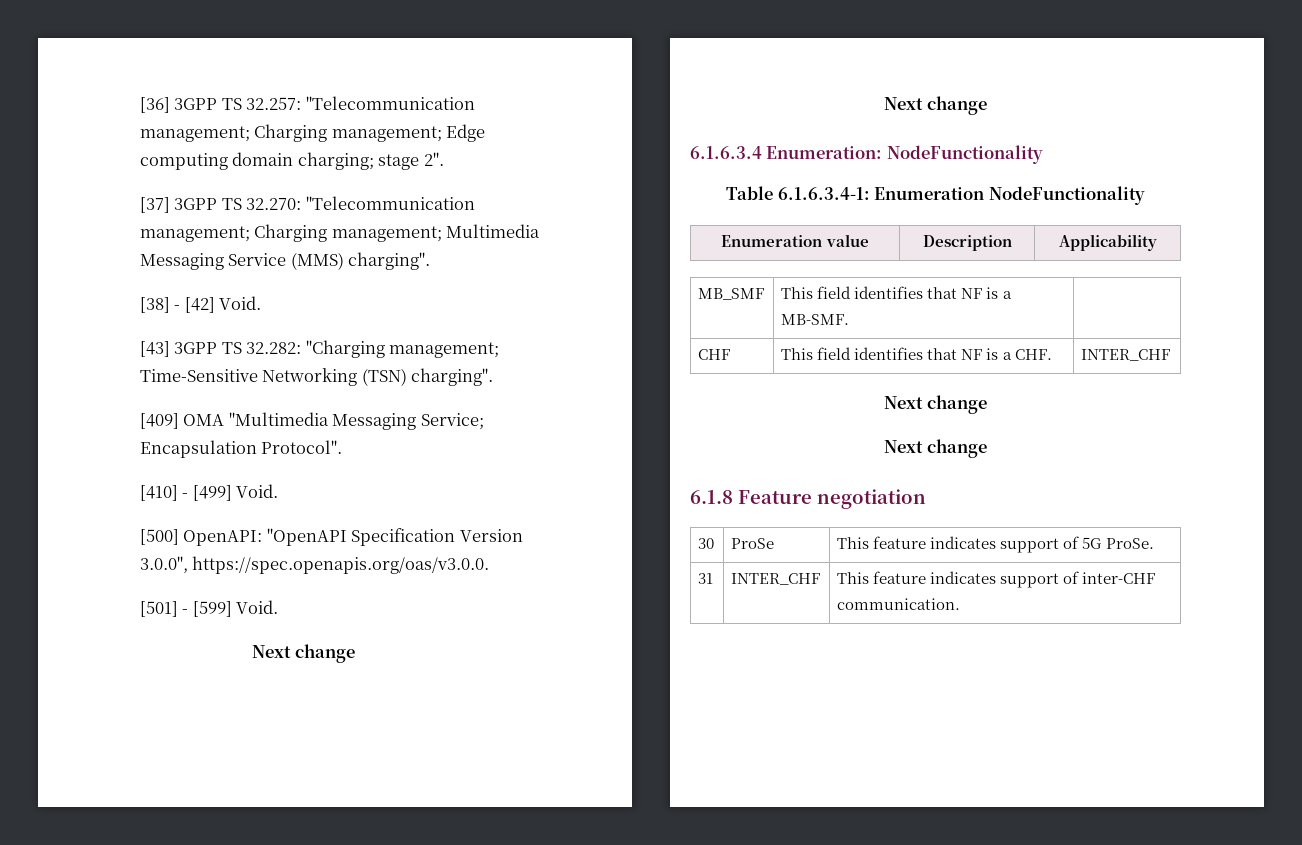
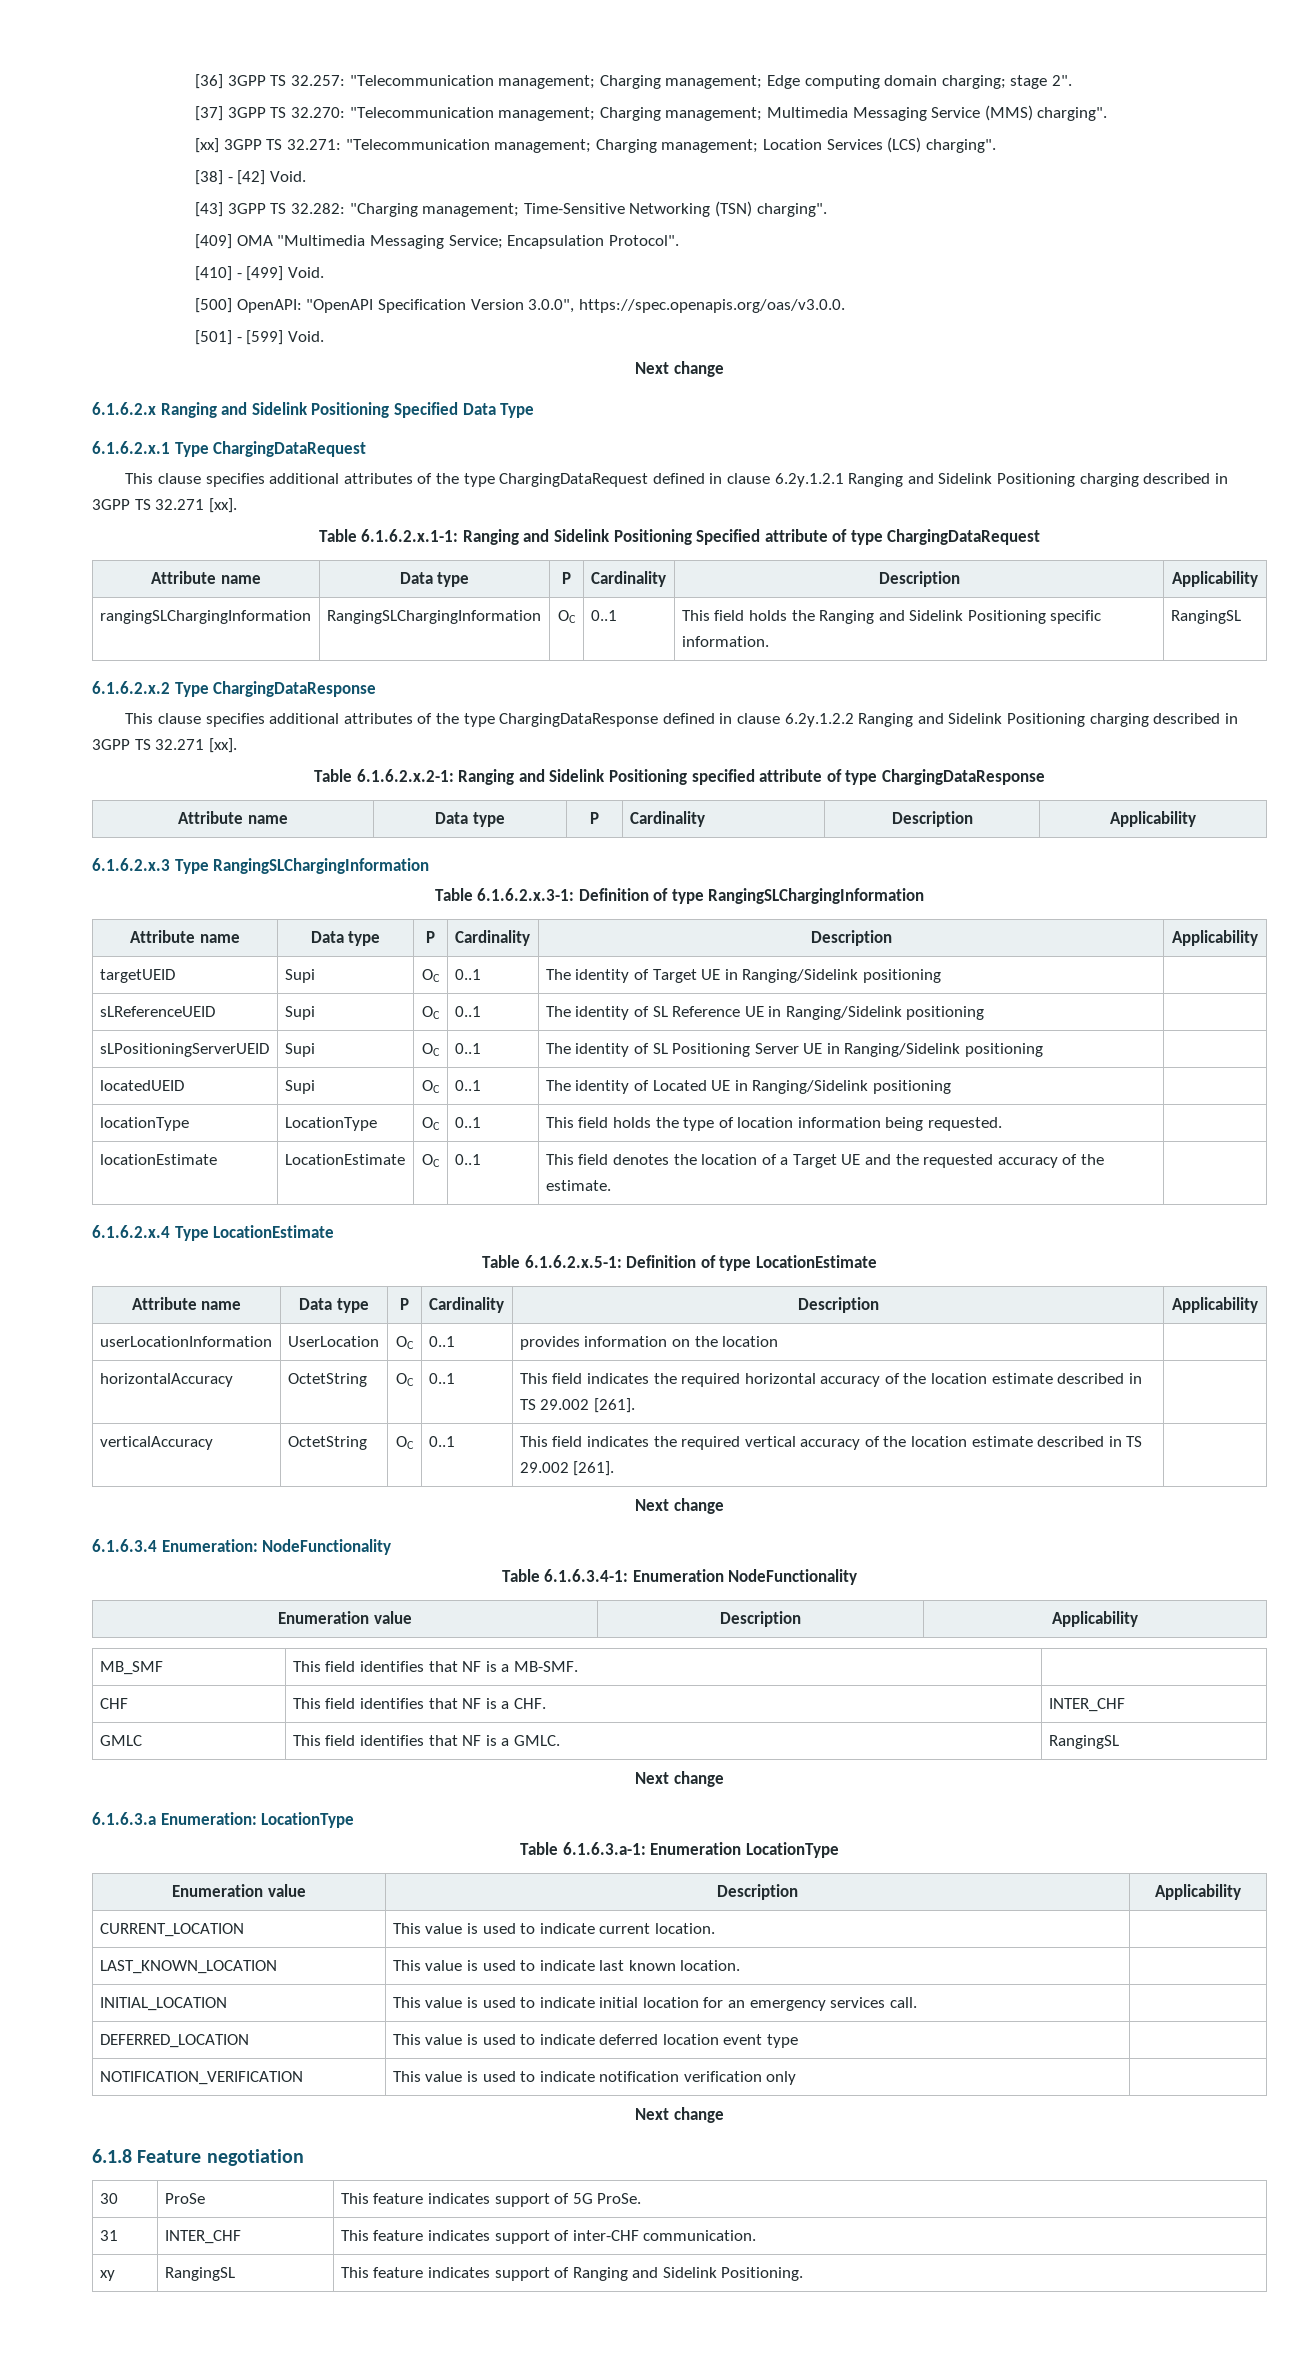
+ [xx] 3GPP TS 32.271: "Telecommunication management; Charging management; Location Services (LCS) charging".
+ 6.1.6.2.x Ranging and Sidelink Positioning Specified Data Type
+ 6.1.6.2.x.1 Type ChargingDataRequest
+ This clause specifies additional attributes of the type ChargingDataRequest defined in clause 6.2y.1.2.1 Ranging and Sidelink Positioning charging described in 3GPP TS 32.271 [xx].
+ Table 6.1.6.2.x.1-1: Ranging and Sidelink Positioning Specified attribute of type ChargingDataRequest
+ Attribute name | Data type | P | Cardinality | Description | Applicability
+ rangingSLChargingInformation | RangingSLChargingInformation | OC | 0..1 | This field holds the Ranging and Sidelink Positioning specific information. | RangingSL
+ 6.1.6.2.x.2 Type ChargingDataResponse
+ This clause specifies additional attributes of the type ChargingDataResponse defined in clause 6.2y.1.2.2 Ranging and Sidelink Positioning charging described in 3GPP TS 32.271 [xx].
+ Table 6.1.6.2.x.2-1: Ranging and Sidelink Positioning specified attribute of type ChargingDataResponse
+ Attribute name | Data type | P | Cardinality | Description | Applicability
+ 6.1.6.2.x.3 Type RangingSLChargingInformation
+ Table 6.1.6.2.x.3-1: Definition of type RangingSLChargingInformation
+ Attribute name | Data type | P | Cardinality | Description | Applicability
+ targetUEID | Supi | OC | 0..1 | The identity of Target UE in Ranging/Sidelink positioning |
+ sLReferenceUEID | Supi | OC | 0..1 | The identity of SL Reference UE in Ranging/Sidelink positioning |
+ sLPositioningServerUEID | Supi | OC | 0..1 | The identity of SL Positioning Server UE in Ranging/Sidelink positioning |
+ locatedUEID | Supi | OC | 0..1 | The identity of Located UE in Ranging/Sidelink positioning |
+ locationType | LocationType | OC | 0..1 | This field holds the type of location information being requested. |
+ locationEstimate | LocationEstimate | OC | 0..1 | This field denotes the location of a Target UE and the requested accuracy of the estimate. |
+ 6.1.6.2.x.4 Type LocationEstimate
+ Table 6.1.6.2.x.5-1: Definition of type LocationEstimate
+ Attribute name | Data type | P | Cardinality | Description | Applicability
+ userLocationInformation | UserLocation | OC | 0..1 | provides information on the location |
+ horizontalAccuracy | OctetString | OC | 0..1 | This field indicates the required horizontal accuracy of the location estimate described in TS 29.002 [261]. |
+ verticalAccuracy | OctetString | OC | 0..1 | This field indicates the required vertical accuracy of the location estimate described in TS 29.002 [261]. |
  CHF | This field identifies that NF is a CHF. | INTER_CHF
+ GMLC | This field identifies that NF is a GMLC. | RangingSL
  Next change
+ 6.1.6.3.a Enumeration: LocationType
+ Table 6.1.6.3.a-1: Enumeration LocationType
+ Enumeration value | Description | Applicability
+ CURRENT_LOCATION | This value is used to indicate current location. |
+ LAST_KNOWN_LOCATION | This value is used to indicate last known location. |
+ INITIAL_LOCATION | This value is used to indicate initial location for an emergency services call. |
+ DEFERRED_LOCATION | This value is used to indicate deferred location event type |
+ NOTIFICATION_VERIFICATION | This value is used to indicate notification verification only |
+ xy | RangingSL | This feature indicates support of Ranging and Sidelink Positioning.

